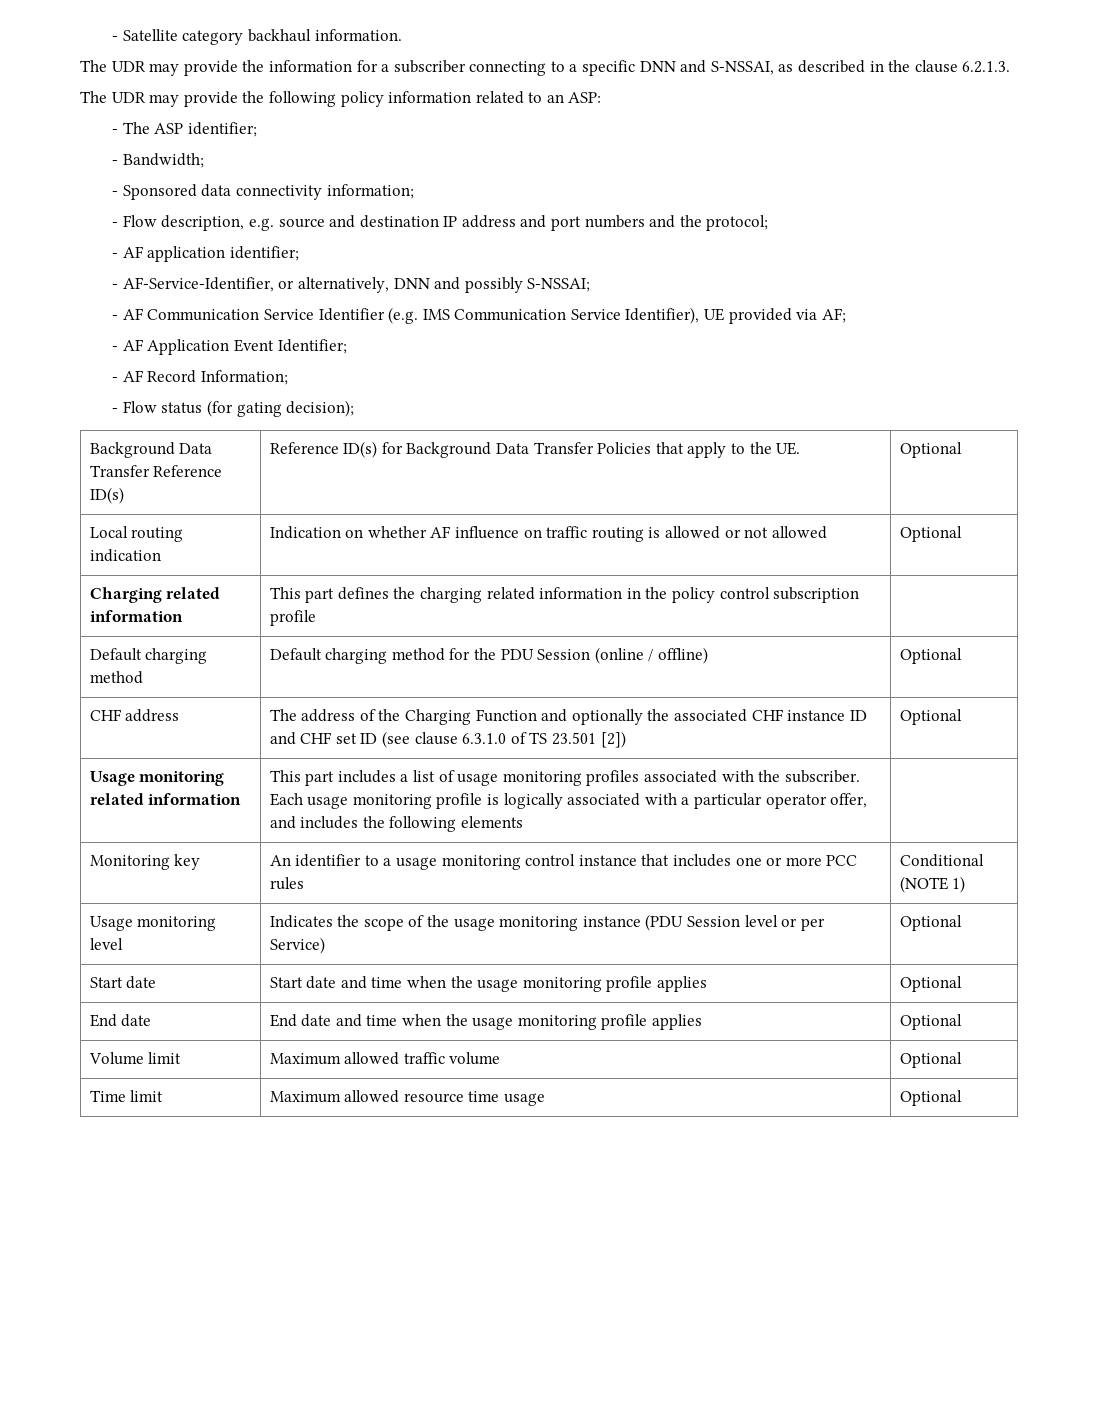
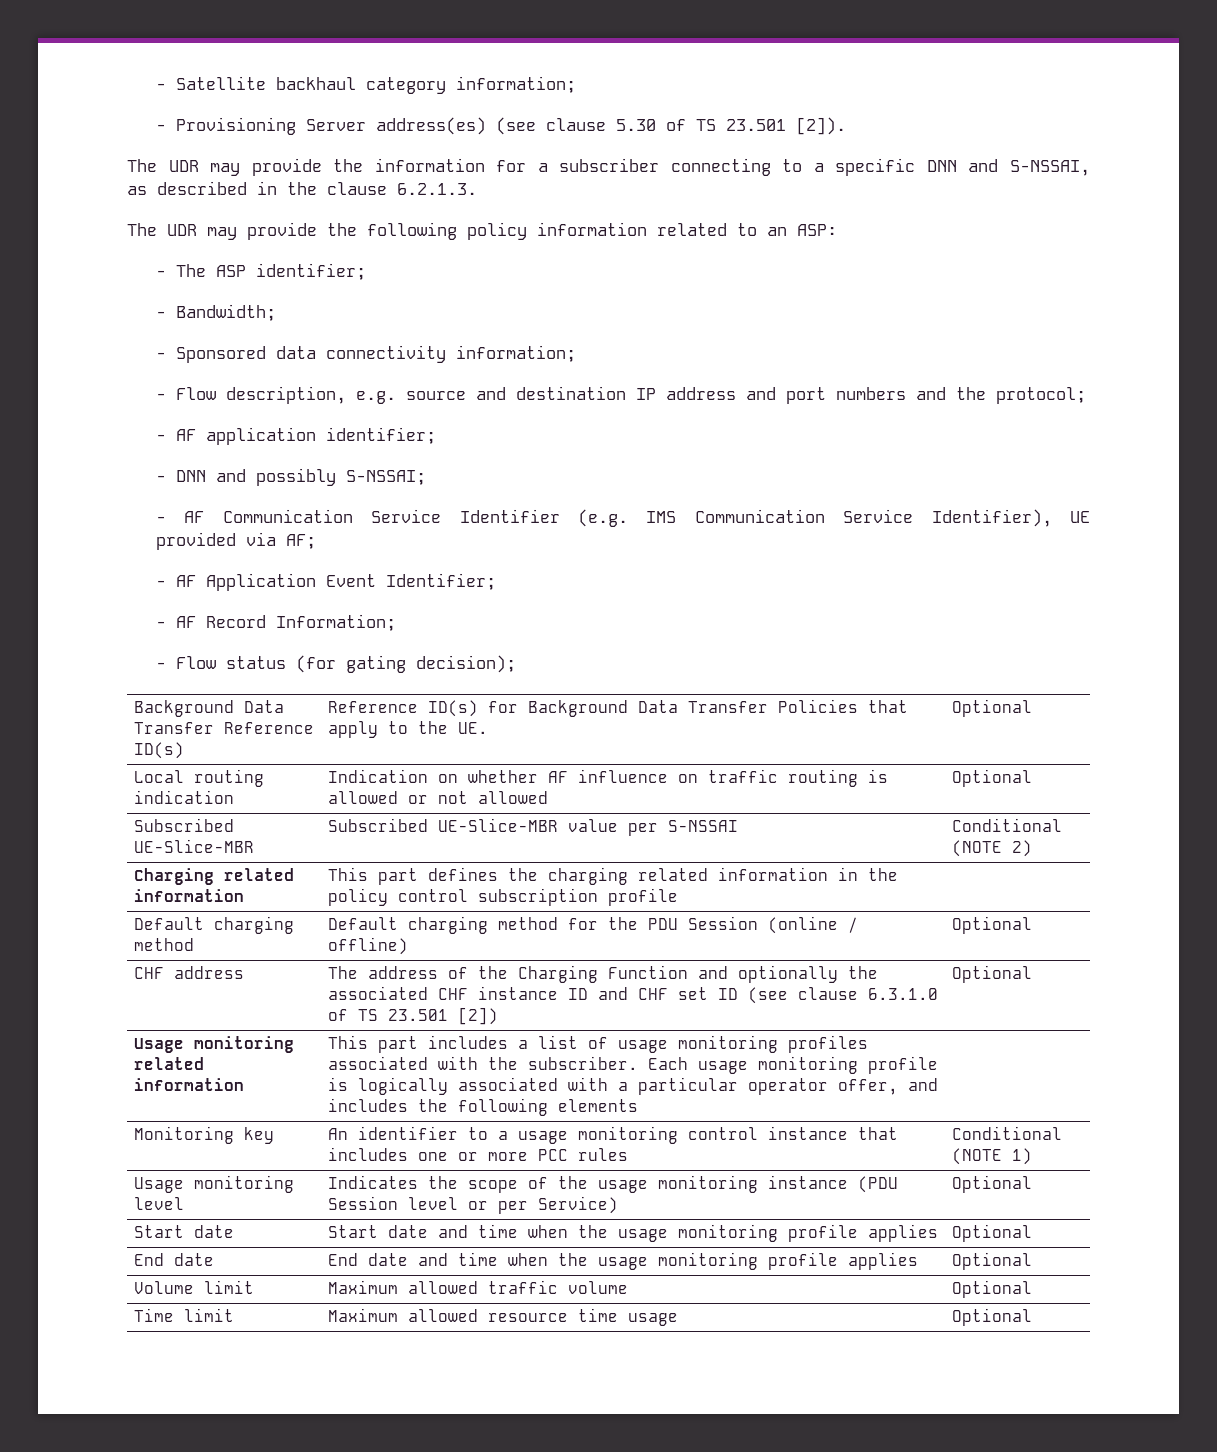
- - Satellite category backhaul information.
+ - Satellite backhaul category information;
+ - Provisioning Server address(es) (see clause 5.30 of TS 23.501 [2]).
- - AF-Service-Identifier, or alternatively, DNN and possibly S-NSSAI;
+ - DNN and possibly S-NSSAI;
+ Subscribed UE-Slice-MBR | Subscribed UE-Slice-MBR value per S-NSSAI | Conditional (NOTE 2)

